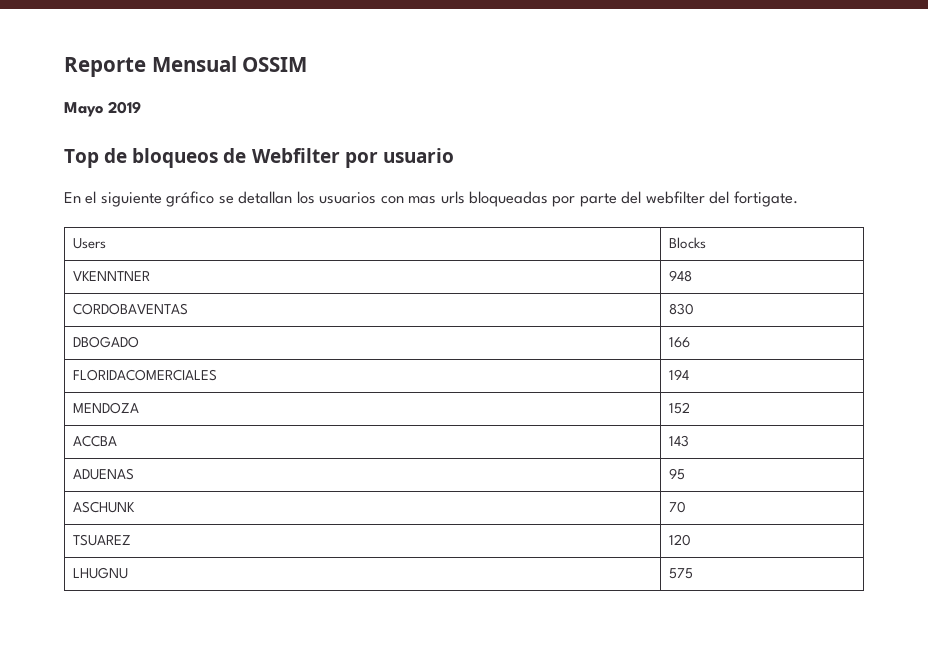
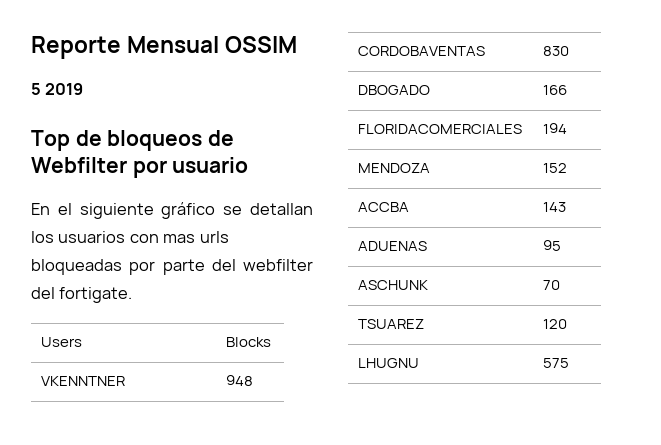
- Mayo 2019
+ 5 2019

